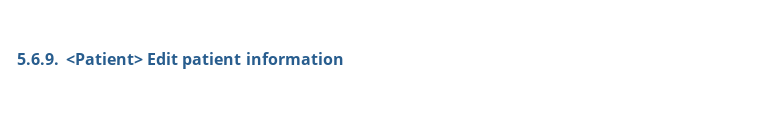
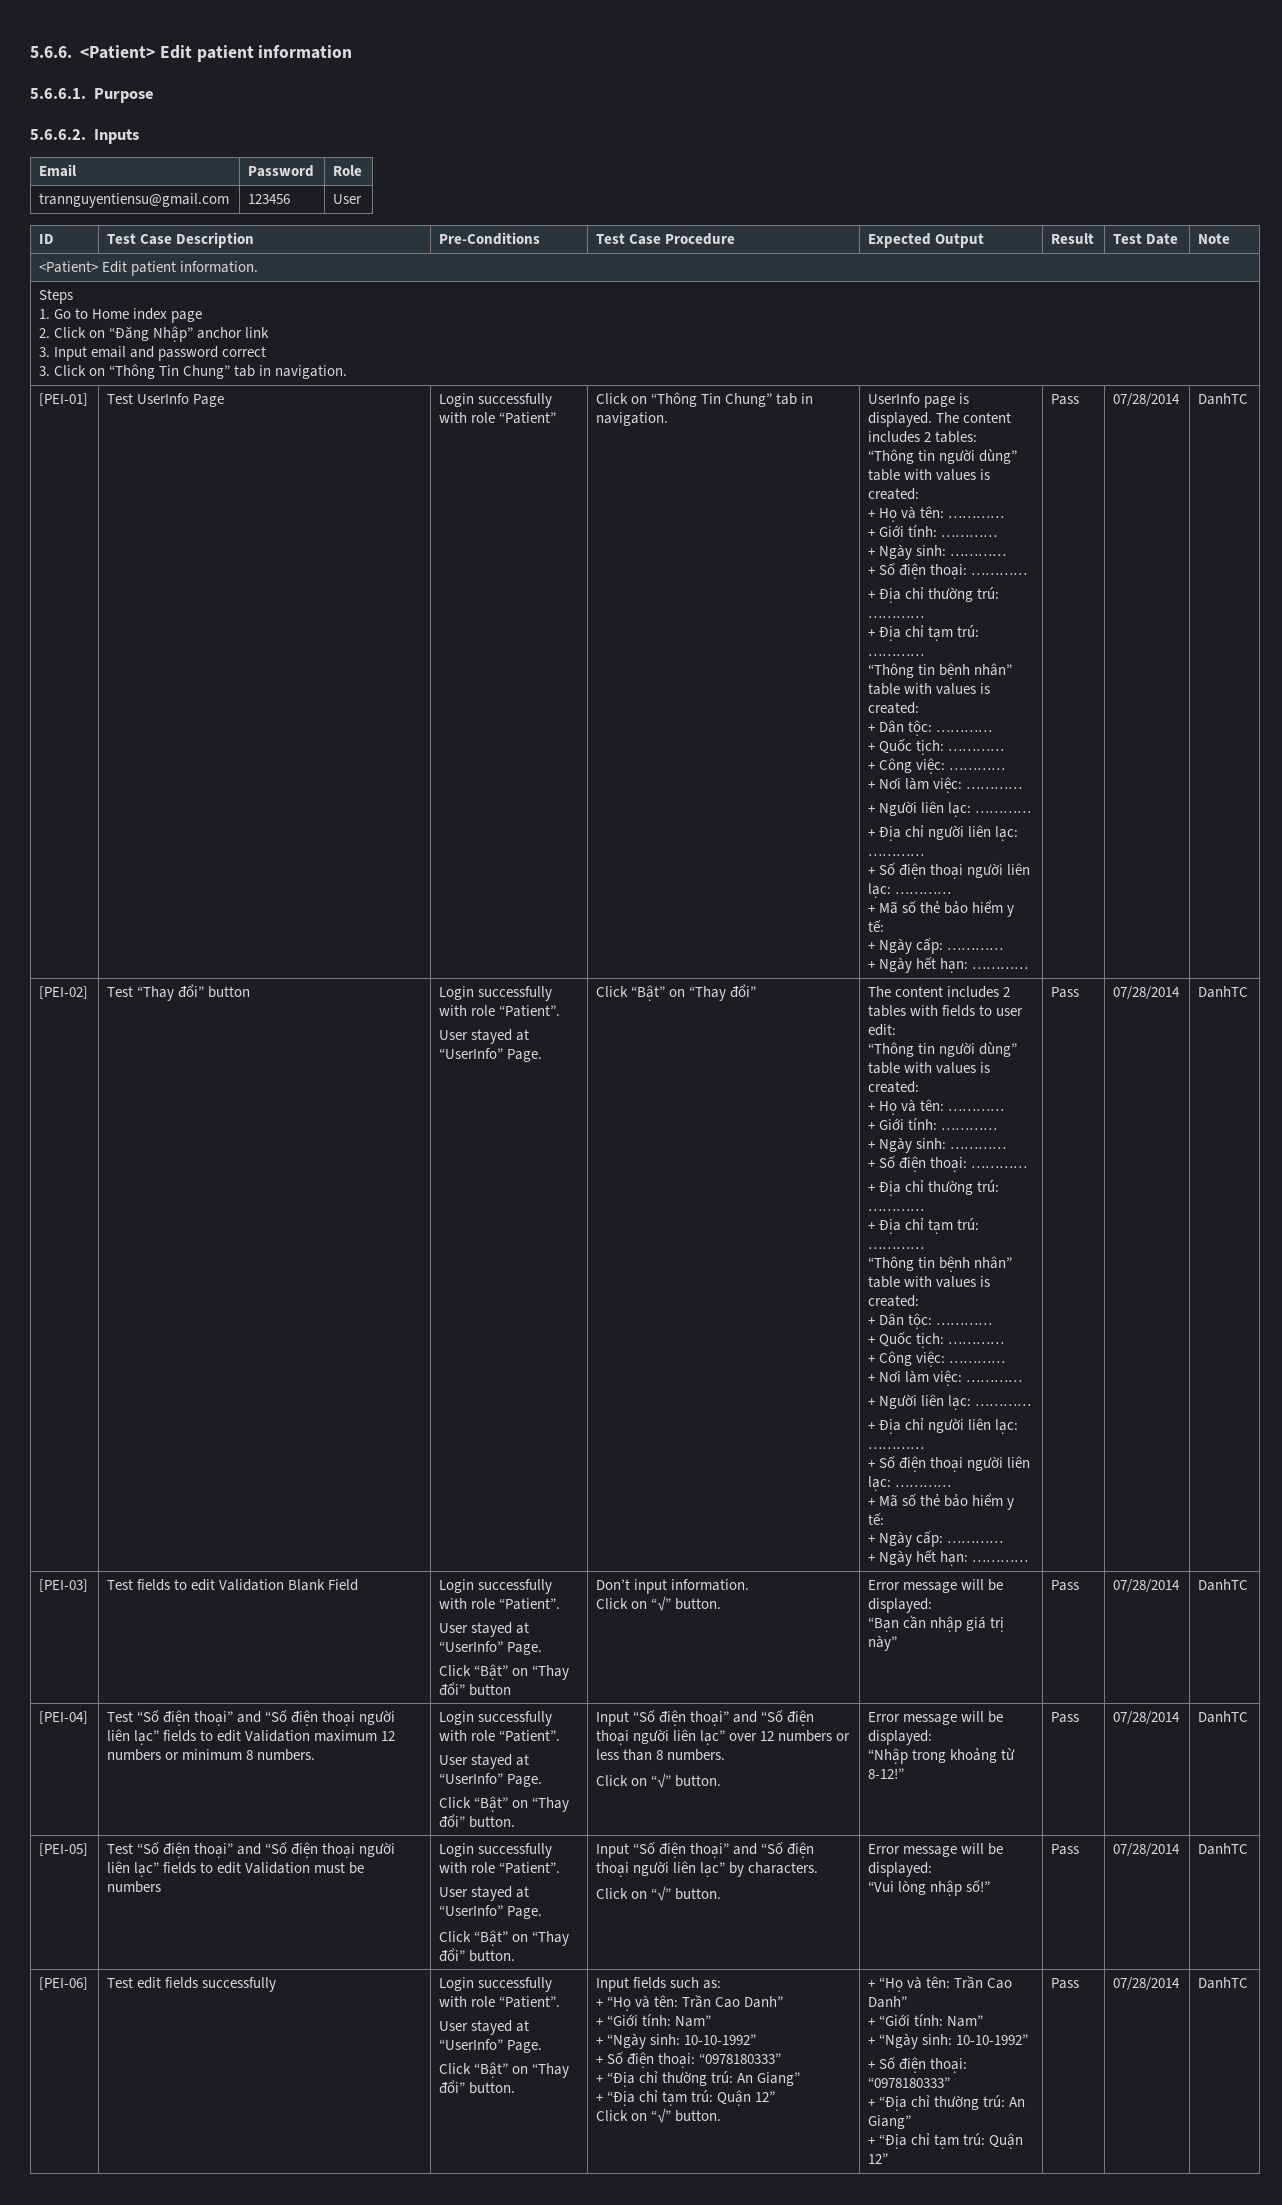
- 5.6.9. <Patient> Edit patient information
+ 5.6.6. <Patient> Edit patient information
+ 5.6.6.1. Purpose
+ 5.6.6.2. Inputs
+ Email | Password | Role
+ trannguyentiensu@gmail.com | 123456 | User
+ ID | Test Case Description | Pre-Conditions | Test Case Procedure | Expected Output | Result | Test Date | Note
+ <Patient> Edit patient information.
+ Steps
+ 1. Go to Home index page
+ 2. Click on “Đăng Nhập” anchor link
+ 3. Input email and password correct
+ 3. Click on “Thông Tin Chung” tab in navigation.
+ [PEI-01] | Test UserInfo Page | Login successfully with role “Patient” | Click on “Thông Tin Chung” tab in navigation. | UserInfo page is displayed. The content includes 2 tables:
+ “Thông tin người dùng” table with values is created:
+ + Họ và tên: …………
+ + Giới tính: …………
+ + Ngày sinh: …………
+ + Số điện thoại: …………
+ + Địa chỉ thường trú: …………
+ + Địa chỉ tạm trú: …………
+ “Thông tin bệnh nhân” table with values is created:
+ + Dân tộc: …………
+ + Quốc tịch: …………
+ + Công việc: …………
+ + Nơi làm việc: …………
+ + Người liên lạc: …………
+ + Địa chỉ người liên lạc: …………
+ + Số điện thoại người liên lạc: …………
+ + Mã số thẻ bảo hiểm y tế:
+ + Ngày cấp: …………
+ + Ngày hết hạn: ………… | Pass | 07/28/2014 | DanhTC
+ [PEI-02] | Test “Thay đổi” button | Login successfully with role “Patient”.
+ User stayed at “UserInfo” Page. | Click “Bật” on “Thay đổi” | The content includes 2 tables with fields to user edit:
+ “Thông tin người dùng” table with values is created:
+ + Họ và tên: …………
+ + Giới tính: …………
+ + Ngày sinh: …………
+ + Số điện thoại: …………
+ + Địa chỉ thường trú: …………
+ + Địa chỉ tạm trú: …………
+ “Thông tin bệnh nhân” table with values is created:
+ + Dân tộc: …………
+ + Quốc tịch: …………
+ + Công việc: …………
+ + Nơi làm việc: …………
+ + Người liên lạc: …………
+ + Địa chỉ người liên lạc: …………
+ + Số điện thoại người liên lạc: …………
+ + Mã số thẻ bảo hiểm y tế:
+ + Ngày cấp: …………
+ + Ngày hết hạn: ………… | Pass | 07/28/2014 | DanhTC
+ [PEI-03] | Test fields to edit Validation Blank Field | Login successfully with role “Patient”.
+ User stayed at “UserInfo” Page.
+ Click “Bật” on “Thay đổi” button | Don’t input information.
+ Click on “√” button. | Error message will be displayed:
+ “Bạn cần nhập giá trị này” | Pass | 07/28/2014 | DanhTC
+ [PEI-04] | Test “Số điện thoại” and “Số điện thoại người liên lạc” fields to edit Validation maximum 12 numbers or minimum 8 numbers. | Login successfully with role “Patient”.
+ User stayed at “UserInfo” Page.
+ Click “Bật” on “Thay đổi” button. | Input “Số điện thoại” and “Số điện thoại người liên lạc” over 12 numbers or less than 8 numbers.
+ Click on “√” button. | Error message will be displayed:
+ “Nhập trong khoảng từ 8-12!” | Pass | 07/28/2014 | DanhTC
+ [PEI-05] | Test “Số điện thoại” and “Số điện thoại người liên lạc” fields to edit Validation must be numbers | Login successfully with role “Patient”.
+ User stayed at “UserInfo” Page.
+ Click “Bật” on “Thay đổi” button. | Input “Số điện thoại” and “Số điện thoại người liên lạc” by characters.
+ Click on “√” button. | Error message will be displayed:
+ “Vui lòng nhập số!” | Pass | 07/28/2014 | DanhTC
+ [PEI-06] | Test edit fields successfully | Login successfully with role “Patient”.
+ User stayed at “UserInfo” Page.
+ Click “Bật” on “Thay đổi” button. | Input fields such as:
+ + “Họ và tên: Trần Cao Danh”
+ + “Giới tính: Nam”
+ + “Ngày sinh: 10-10-1992”
+ + Số điện thoại: “0978180333”
+ + “Địa chỉ thường trú: An Giang”
+ + “Địa chỉ tạm trú: Quận 12”
+ Click on “√” button. | + “Họ và tên: Trần Cao Danh”
+ + “Giới tính: Nam”
+ + “Ngày sinh: 10-10-1992”
+ + Số điện thoại: “0978180333”
+ + “Địa chỉ thường trú: An Giang”
+ + “Địa chỉ tạm trú: Quận 12” | Pass | 07/28/2014 | DanhTC

